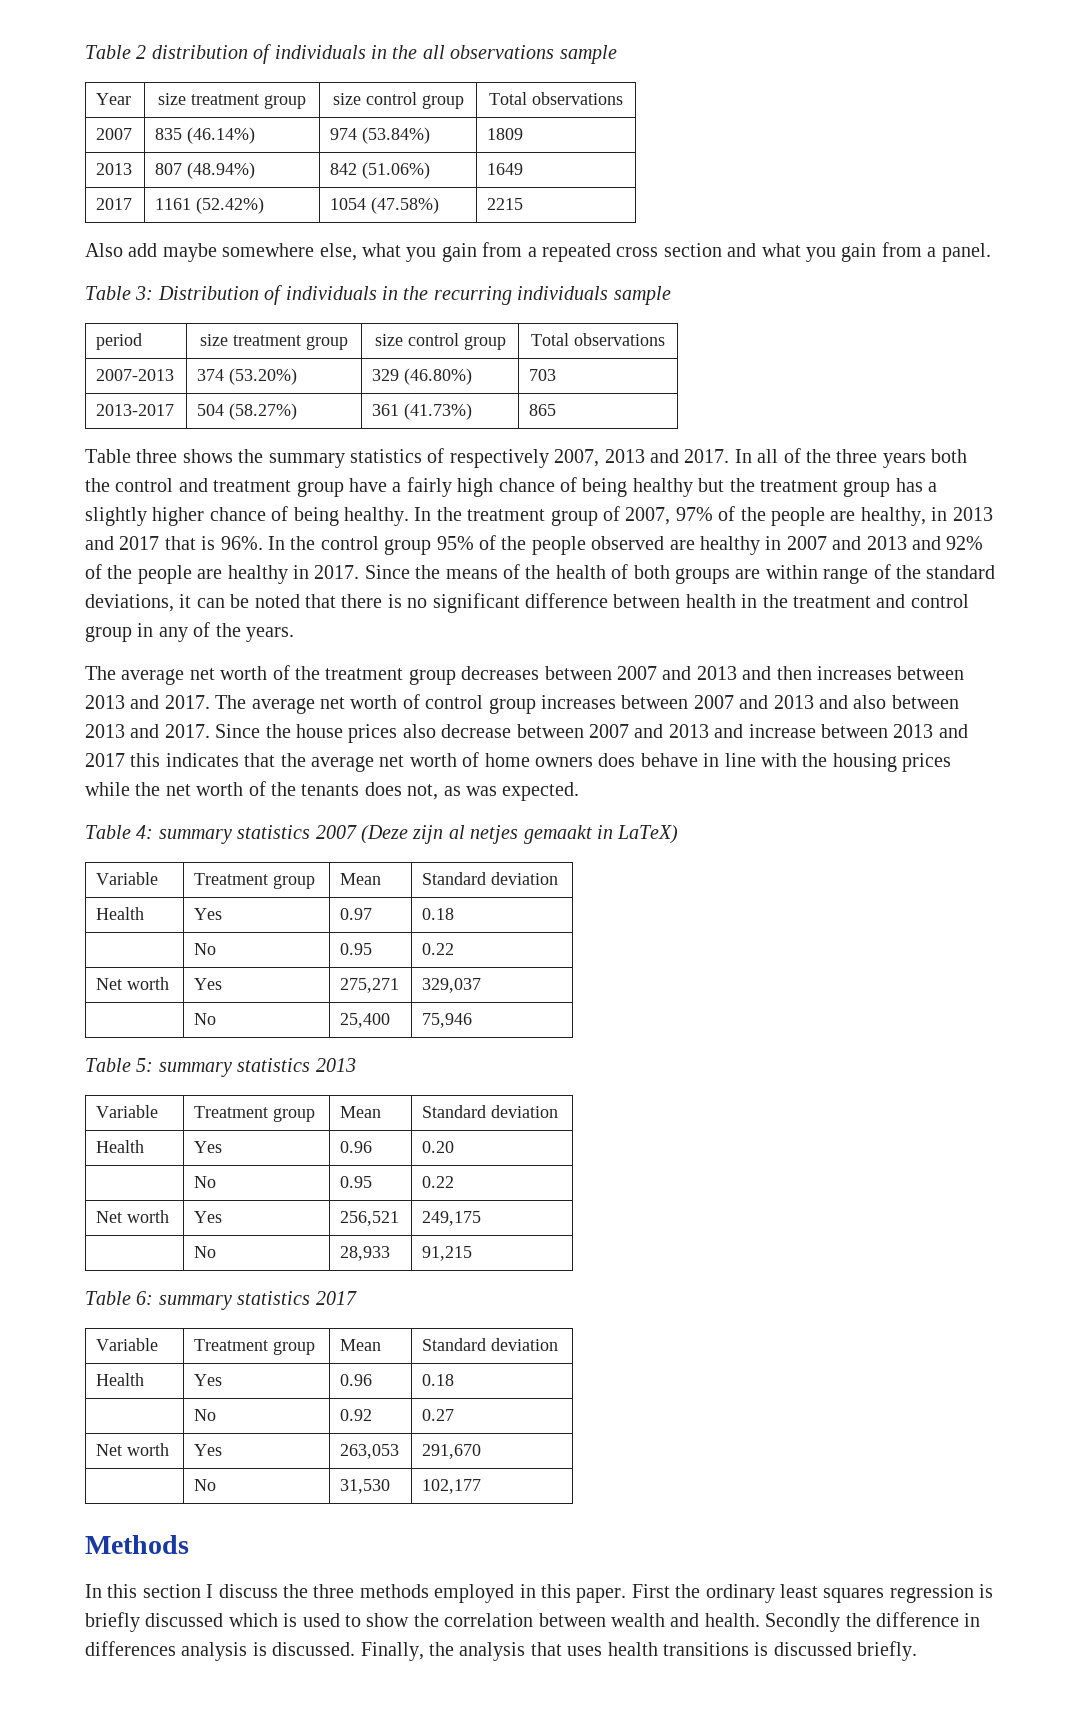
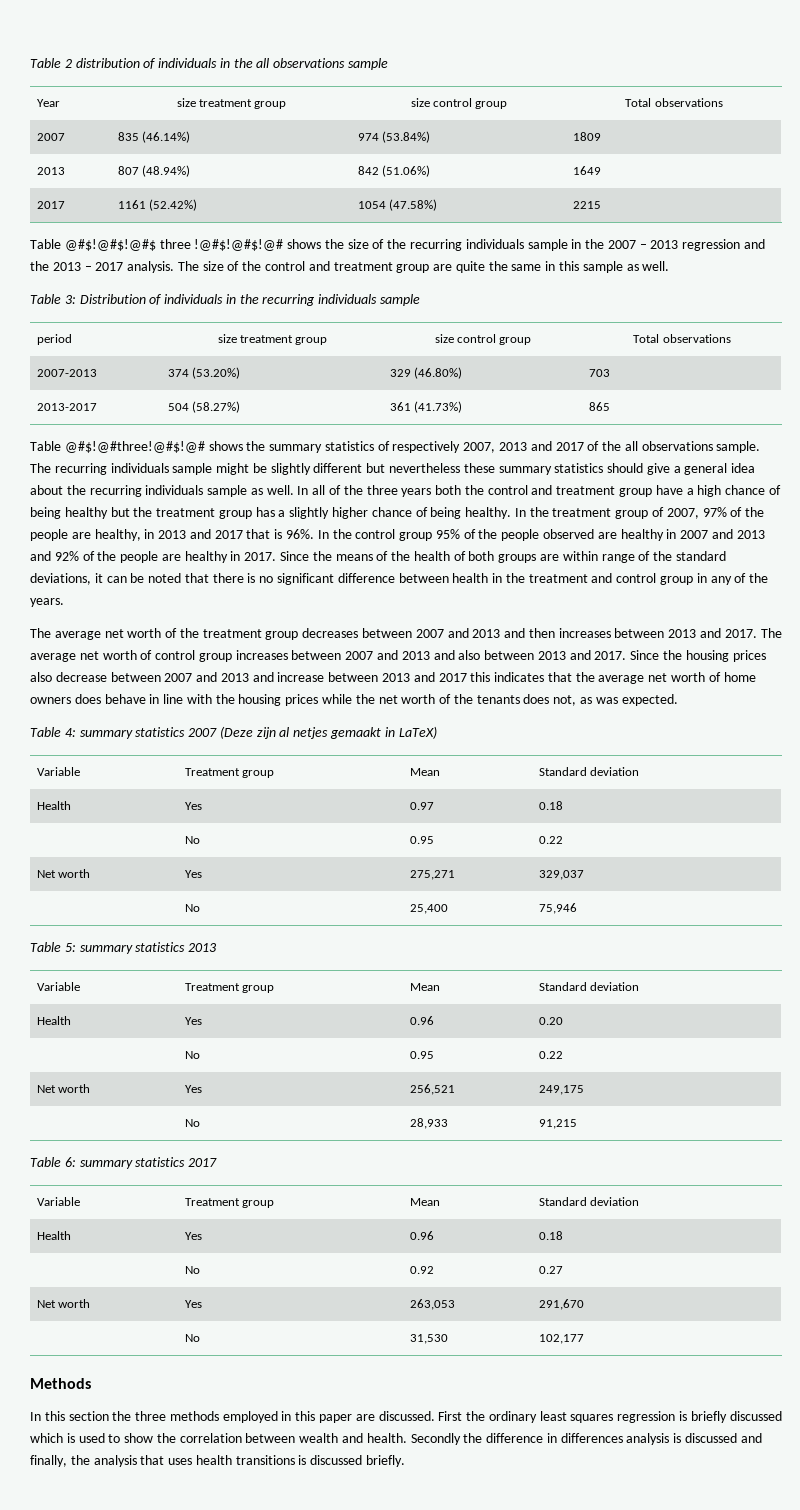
- Also add maybe somewhere else, what you gain from a repeated cross section and what you gain from a panel.
+ Table @#$!@#$!@#$ three !@#$!@#$!@# shows the size of the recurring individuals sample in the 2007 – 2013 regression and the 2013 – 2017 analysis. The size of the control and treatment group are quite the same in this sample as well.
- Table three shows the summary statistics of respectively 2007, 2013 and 2017.
+ Table @#$!@#three!@#$!@# shows the summary statistics of respectively 2007, 2013 and 2017 of the all observations sample. The recurring individuals sample might be slightly different but nevertheless these summary statistics should give a general idea about the recurring individuals sample as well.
- In all of the three years both the control and treatment group have a fairly high chance of being healthy but the treatment group has a slightly higher chance of being healthy.
+ In all of the three years both the control and treatment group have a high chance of being healthy but the treatment group has a slightly higher chance of being healthy.
- Since the house prices also decrease between 2007 and 2013 and increase between 2013 and 2017 this indicates that the average net worth of home owners does behave in line with the housing prices while the net worth of the tenants does not, as was expected.
+ Since the housing prices also decrease between 2007 and 2013 and increase between 2013 and 2017 this indicates that the average net worth of home owners does behave in line with the housing prices while the net worth of the tenants does not, as was expected.
- In this section I discuss the three methods employed in this paper.
+ In this section the three methods employed in this paper are discussed.
- Secondly the difference in differences analysis is discussed. Finally, the analysis that uses health transitions is discussed briefly.
+ Secondly the difference in differences analysis is discussed and finally, the analysis that uses health transitions is discussed briefly.

